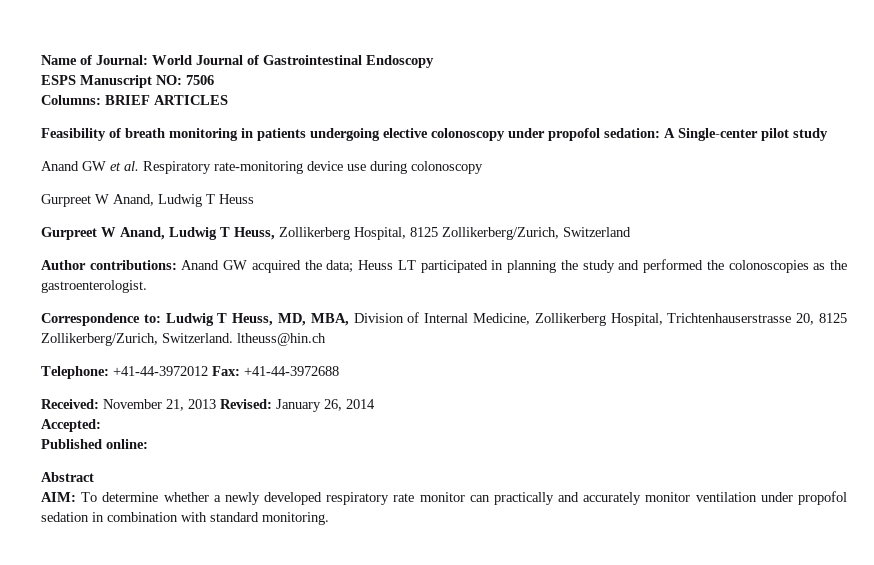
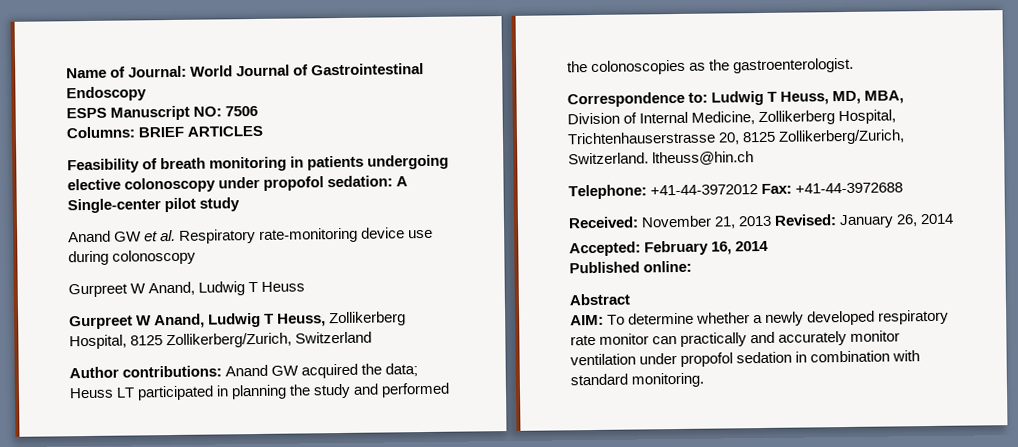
- Accepted:
+ Accepted: February 16, 2014

